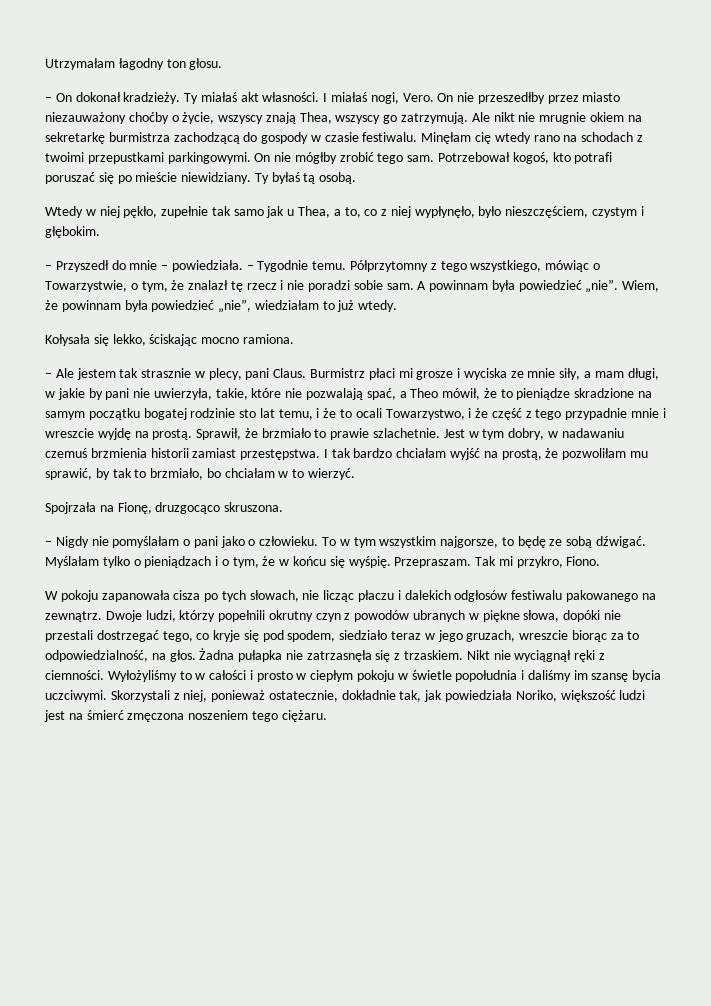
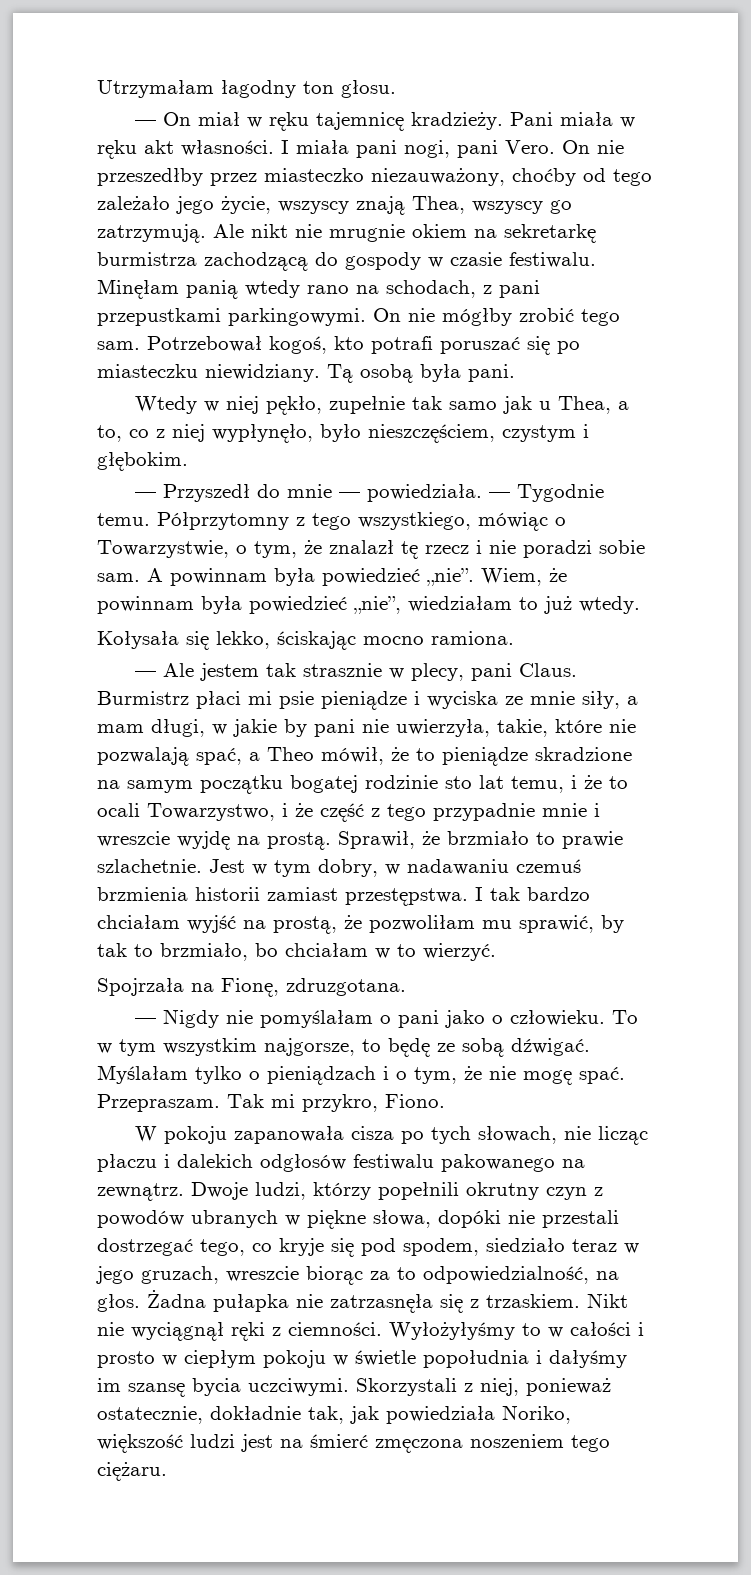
- – On dokonał kradzieży. Ty miałaś akt własności. I miałaś nogi, Vero.
+ — On miał w ręku tajemnicę kradzieży. Pani miała w ręku akt własności. I miała pani nogi, pani Vero.
- On nie przeszedłby przez miasto niezauważony choćby o życie, wszyscy znają Thea, wszyscy go zatrzymują.
+ On nie przeszedłby przez miasteczko niezauważony, choćby od tego zależało jego życie, wszyscy znają Thea, wszyscy go zatrzymują.
- Minęłam cię wtedy rano na schodach z twoimi przepustkami parkingowymi.
+ Minęłam panią wtedy rano na schodach, z pani przepustkami parkingowymi.
- Potrzebował kogoś, kto potrafi poruszać się po mieście niewidziany. Ty byłaś tą osobą.
+ Potrzebował kogoś, kto potrafi poruszać się po miasteczku niewidziany. Tą osobą była pani.
- – Przyszedł do mnie – powiedziała. – Tygodnie temu.
+ — Przyszedł do mnie — powiedziała. — Tygodnie temu.
- – Ale jestem tak strasznie w plecy, pani Claus.
+ — Ale jestem tak strasznie w plecy, pani Claus.
- Burmistrz płaci mi grosze i wyciska ze mnie siły, a mam długi, w jakie by pani nie uwierzyła, takie, które nie pozwalają spać, a Theo mówił, że to pieniądze skradzione na samym początku bogatej rodzinie sto lat temu, i że to ocali Towarzystwo, i że część z tego przypadnie mnie i wreszcie wyjdę na prostą.
+ Burmistrz płaci mi psie pieniądze i wyciska ze mnie siły, a mam długi, w jakie by pani nie uwierzyła, takie, które nie pozwalają spać, a Theo mówił, że to pieniądze skradzione na samym początku bogatej rodzinie sto lat temu, i że to ocali Towarzystwo, i że część z tego przypadnie mnie i wreszcie wyjdę na prostą.
- Spojrzała na Fionę, druzgocąco skruszona.
- – Nigdy nie pomyślałam o pani jako o człowieku.
+ Spojrzała na Fionę, zdruzgotana.
+ — Nigdy nie pomyślałam o pani jako o człowieku.
- Myślałam tylko o pieniądzach i o tym, że w końcu się wyśpię.
+ Myślałam tylko o pieniądzach i o tym, że nie mogę spać.
- Wyłożyliśmy to w całości i prosto w ciepłym pokoju w świetle popołudnia i daliśmy im szansę bycia uczciwymi.
+ Wyłożyłyśmy to w całości i prosto w ciepłym pokoju w świetle popołudnia i dałyśmy im szansę bycia uczciwymi.

